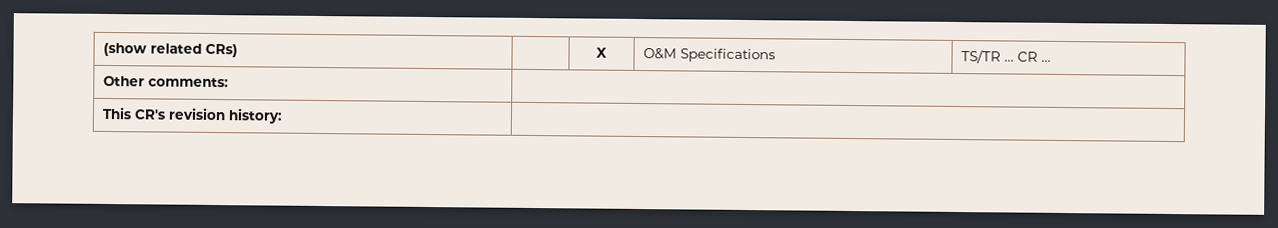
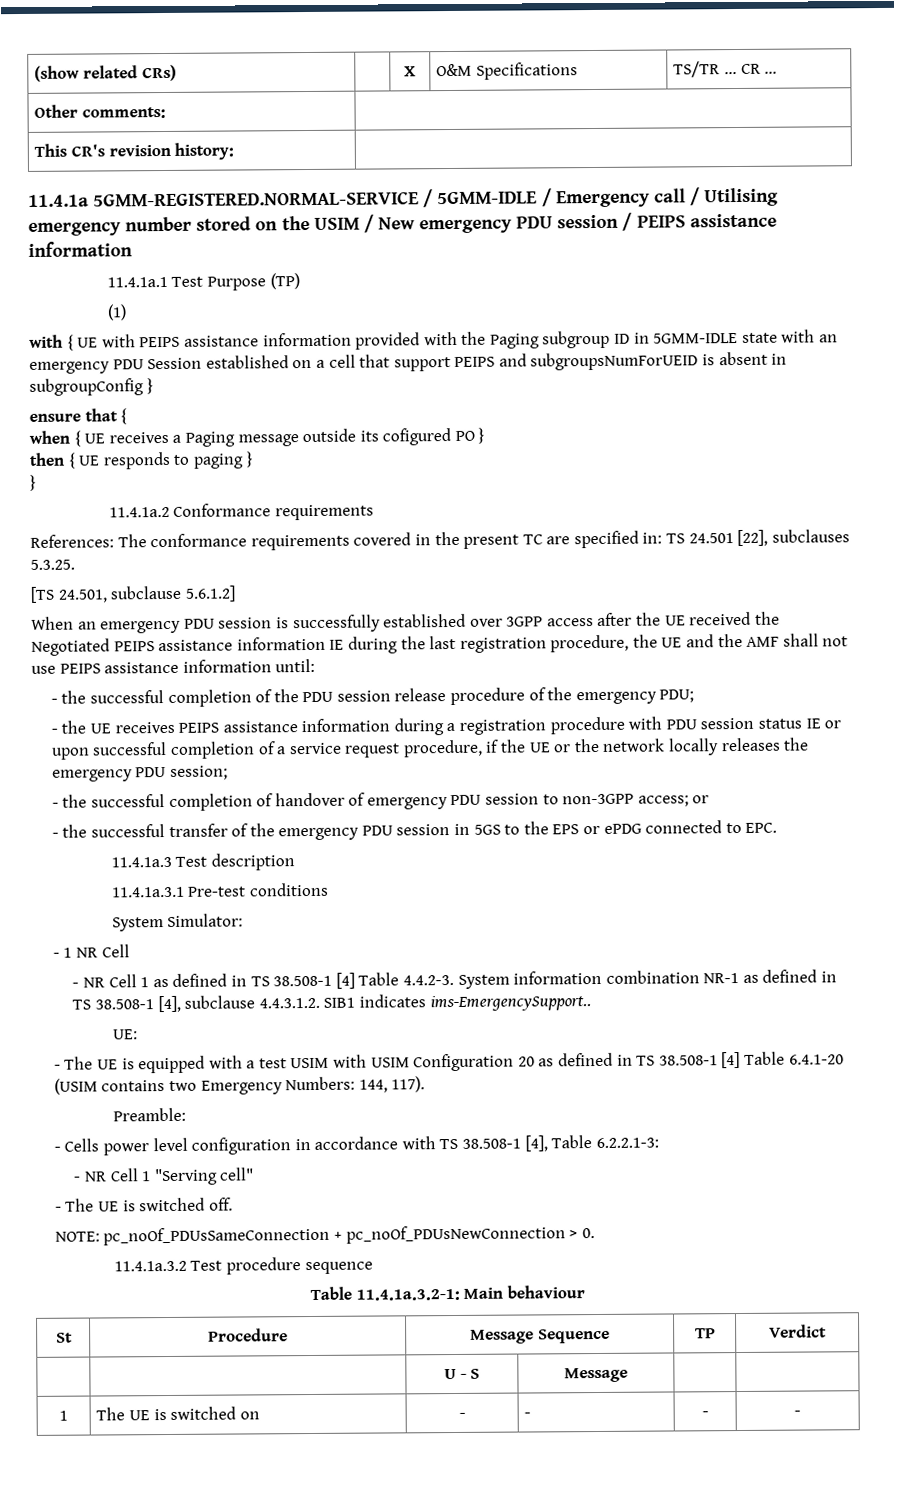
+ 11.4.1a 5GMM-REGISTERED.NORMAL-SERVICE / 5GMM-IDLE / Emergency call / Utilising emergency number stored on the USIM / New emergency PDU session / PEIPS assistance information
+ 11.4.1a.1 Test Purpose (TP)
+ (1)
+ with { UE with PEIPS assistance information provided with the Paging subgroup ID in 5GMM-IDLE state with an emergency PDU Session established on a cell that support PEIPS and subgroupsNumForUEID is absent in subgroupConfig }
+ ensure that {
+ when { UE receives a Paging message outside its cofigured PO }
+ then { UE responds to paging }
+ }
+ 11.4.1a.2 Conformance requirements
+ References: The conformance requirements covered in the present TC are specified in: TS 24.501 [22], subclauses 5.3.25.
+ [TS 24.501, subclause 5.6.1.2]
+ When an emergency PDU session is successfully established over 3GPP access after the UE received the Negotiated PEIPS assistance information IE during the last registration procedure, the UE and the AMF shall not use PEIPS assistance information until:
+ - the successful completion of the PDU session release procedure of the emergency PDU;
+ - the UE receives PEIPS assistance information during a registration procedure with PDU session status IE or upon successful completion of a service request procedure, if the UE or the network locally releases the emergency PDU session;
+ - the successful completion of handover of emergency PDU session to non-3GPP access; or
+ - the successful transfer of the emergency PDU session in 5GS to the EPS or ePDG connected to EPC.
+ 11.4.1a.3 Test description
+ 11.4.1a.3.1 Pre-test conditions
+ System Simulator:
+ - 1 NR Cell
+ - NR Cell 1 as defined in TS 38.508-1 [4] Table 4.4.2-3. System information combination NR-1 as defined in TS 38.508-1 [4], subclause 4.4.3.1.2. SIB1 indicates ims-EmergencySupport..
+ UE:
+ - The UE is equipped with a test USIM with USIM Configuration 20 as defined in TS 38.508-1 [4] Table 6.4.1-20 (USIM contains two Emergency Numbers: 144, 117).
+ Preamble:
+ - Cells power level configuration in accordance with TS 38.508-1 [4], Table 6.2.2.1-3:
+ - NR Cell 1 "Serving cell"
+ - The UE is switched off.
+ NOTE: pc_noOf_PDUsSameConnection + pc_noOf_PDUsNewConnection > 0.
+ 11.4.1a.3.2 Test procedure sequence
+ Table 11.4.1a.3.2-1: Main behaviour
+ St | Procedure | Message Sequence | TP | Verdict
+ | | U - S | Message | |
+ 1 | The UE is switched on | - | - | - | -

